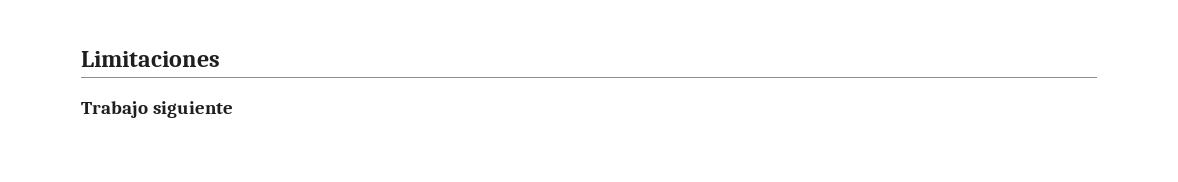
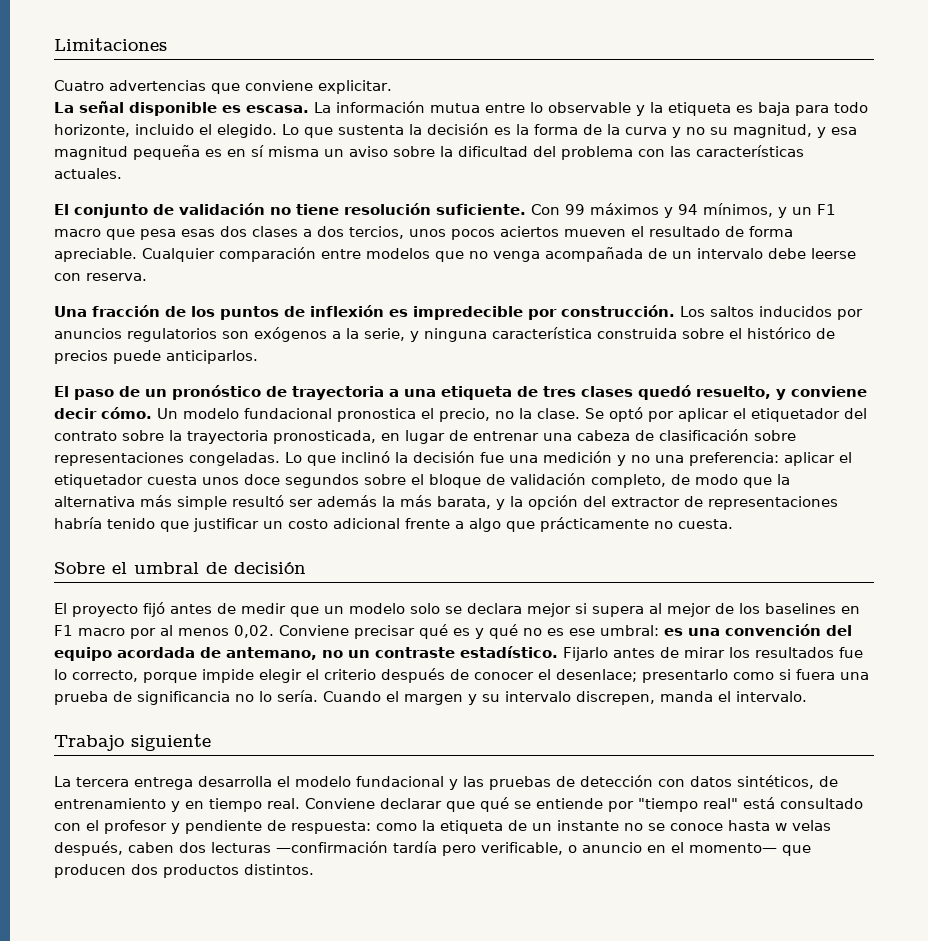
+ Cuatro advertencias que conviene explicitar.
+ La señal disponible es escasa. La información mutua entre lo observable y la etiqueta es baja para todo horizonte, incluido el elegido. Lo que sustenta la decisión es la forma de la curva y no su magnitud, y esa magnitud pequeña es en sí misma un aviso sobre la dificultad del problema con las características actuales.
+ El conjunto de validación no tiene resolución suficiente. Con 99 máximos y 94 mínimos, y un F1 macro que pesa esas dos clases a dos tercios, unos pocos aciertos mueven el resultado de forma apreciable. Cualquier comparación entre modelos que no venga acompañada de un intervalo debe leerse con reserva.
+ Una fracción de los puntos de inflexión es impredecible por construcción. Los saltos inducidos por anuncios regulatorios son exógenos a la serie, y ninguna característica construida sobre el histórico de precios puede anticiparlos.
+ El paso de un pronóstico de trayectoria a una etiqueta de tres clases quedó resuelto, y conviene decir cómo. Un modelo fundacional pronostica el precio, no la clase. Se optó por aplicar el etiquetador del contrato sobre la trayectoria pronosticada, en lugar de entrenar una cabeza de clasificación sobre representaciones congeladas. Lo que inclinó la decisión fue una medición y no una preferencia: aplicar el etiquetador cuesta unos doce segundos sobre el bloque de validación completo, de modo que la alternativa más simple resultó ser además la más barata, y la opción del extractor de representaciones habría tenido que justificar un costo adicional frente a algo que prácticamente no cuesta.
+ Sobre el umbral de decisión
+ El proyecto fijó antes de medir que un modelo solo se declara mejor si supera al mejor de los baselines en F1 macro por al menos 0,02. Conviene precisar qué es y qué no es ese umbral: es una convención del equipo acordada de antemano, no un contraste estadístico. Fijarlo antes de mirar los resultados fue lo correcto, porque impide elegir el criterio después de conocer el desenlace; presentarlo como si fuera una prueba de significancia no lo sería. Cuando el margen y su intervalo discrepen, manda el intervalo.
  Trabajo siguiente
+ La tercera entrega desarrolla el modelo fundacional y las pruebas de detección con datos sintéticos, de entrenamiento y en tiempo real. Conviene declarar que qué se entiende por "tiempo real" está consultado con el profesor y pendiente de respuesta: como la etiqueta de un instante no se conoce hasta w velas después, caben dos lecturas —confirmación tardía pero verificable, o anuncio en el momento— que producen dos productos distintos.

